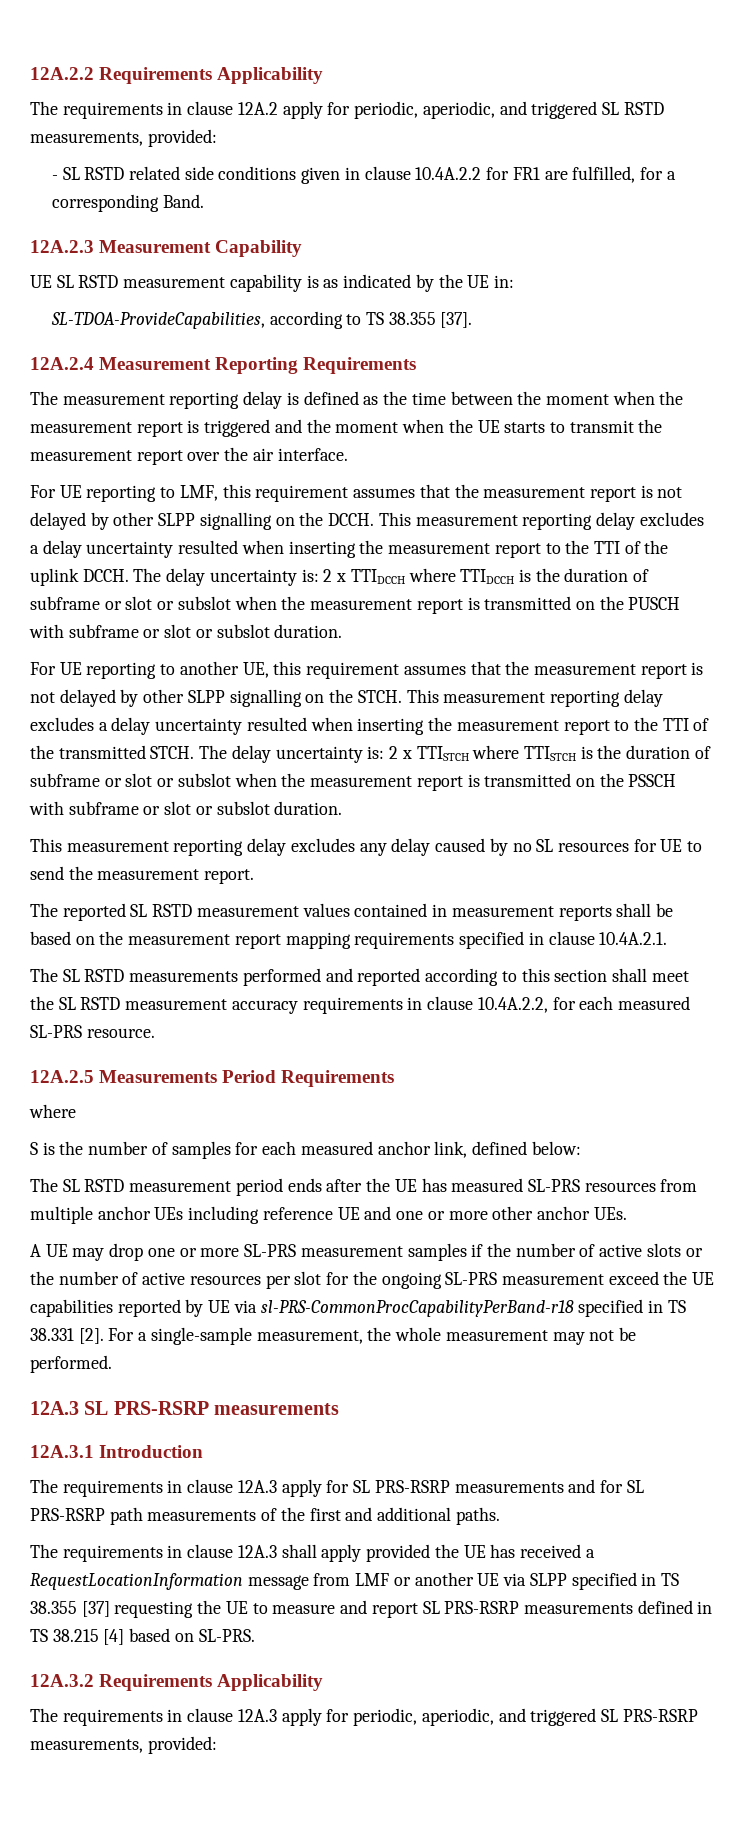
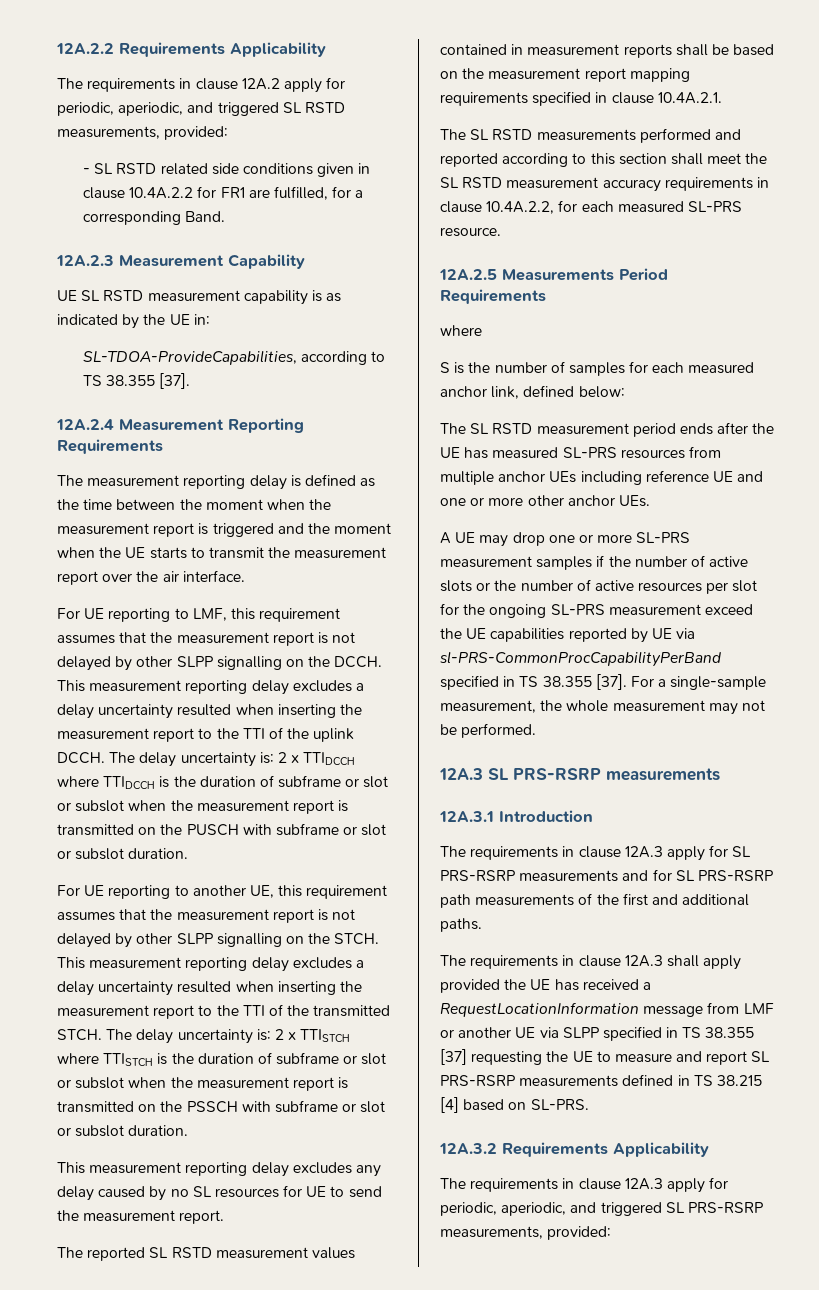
- A UE may drop one or more SL-PRS measurement samples if the number of active slots or the number of active resources per slot for the ongoing SL-PRS measurement exceed the UE capabilities reported by UE via sl-PRS-CommonProcCapabilityPerBand-r18 specified in TS 38.331 [2].
+ A UE may drop one or more SL-PRS measurement samples if the number of active slots or the number of active resources per slot for the ongoing SL-PRS measurement exceed the UE capabilities reported by UE via sl-PRS-CommonProcCapabilityPerBand specified in TS 38.355 [37].

